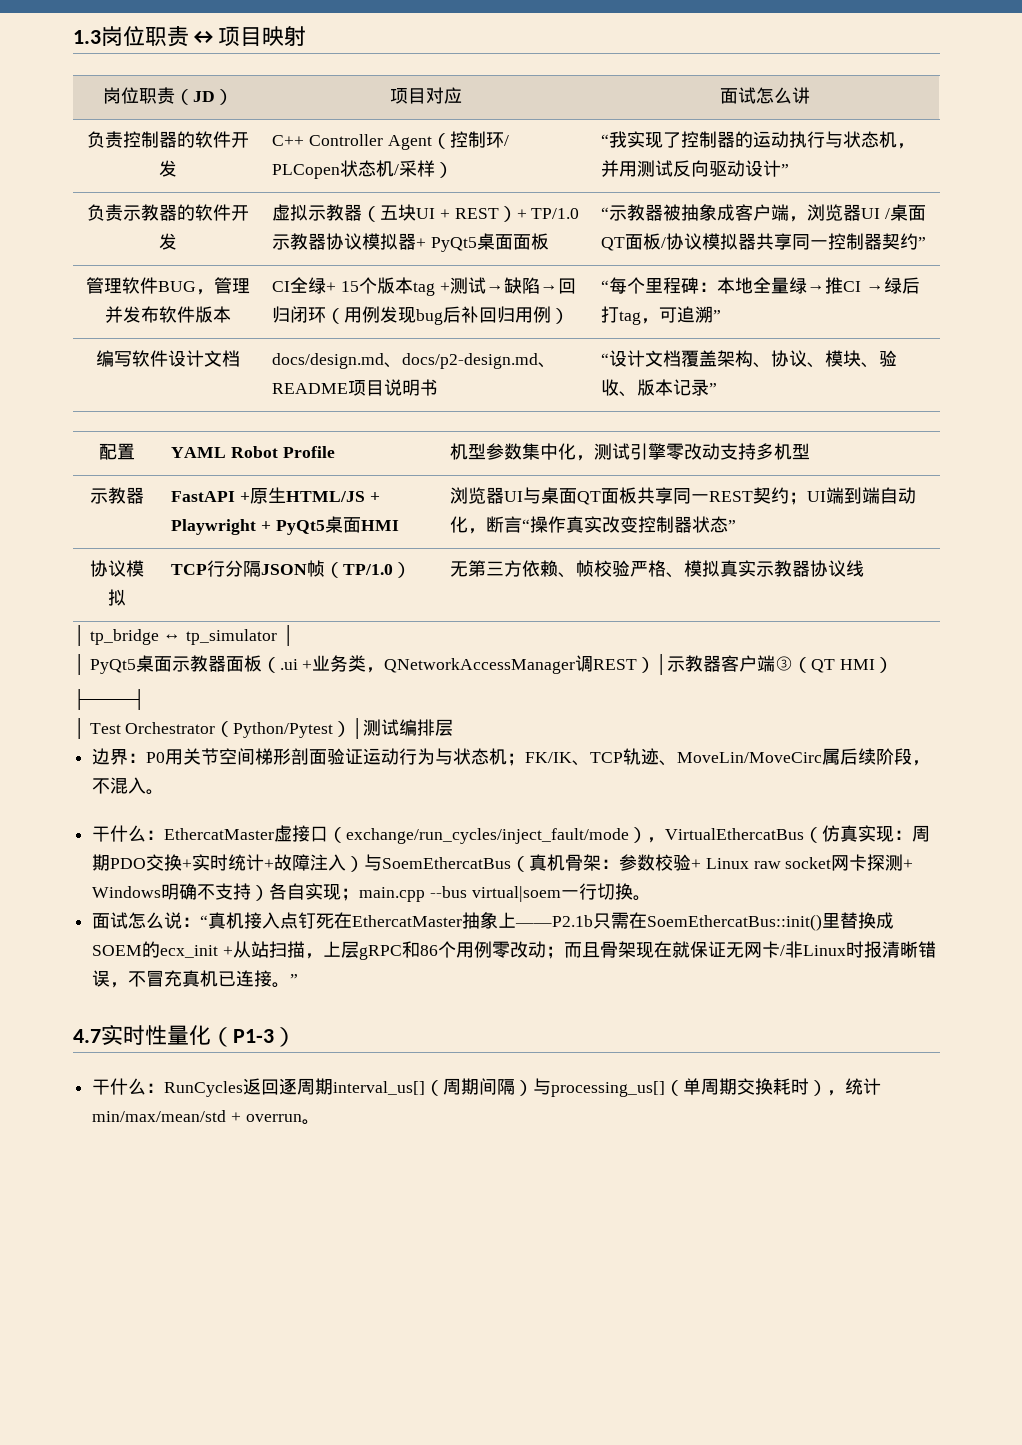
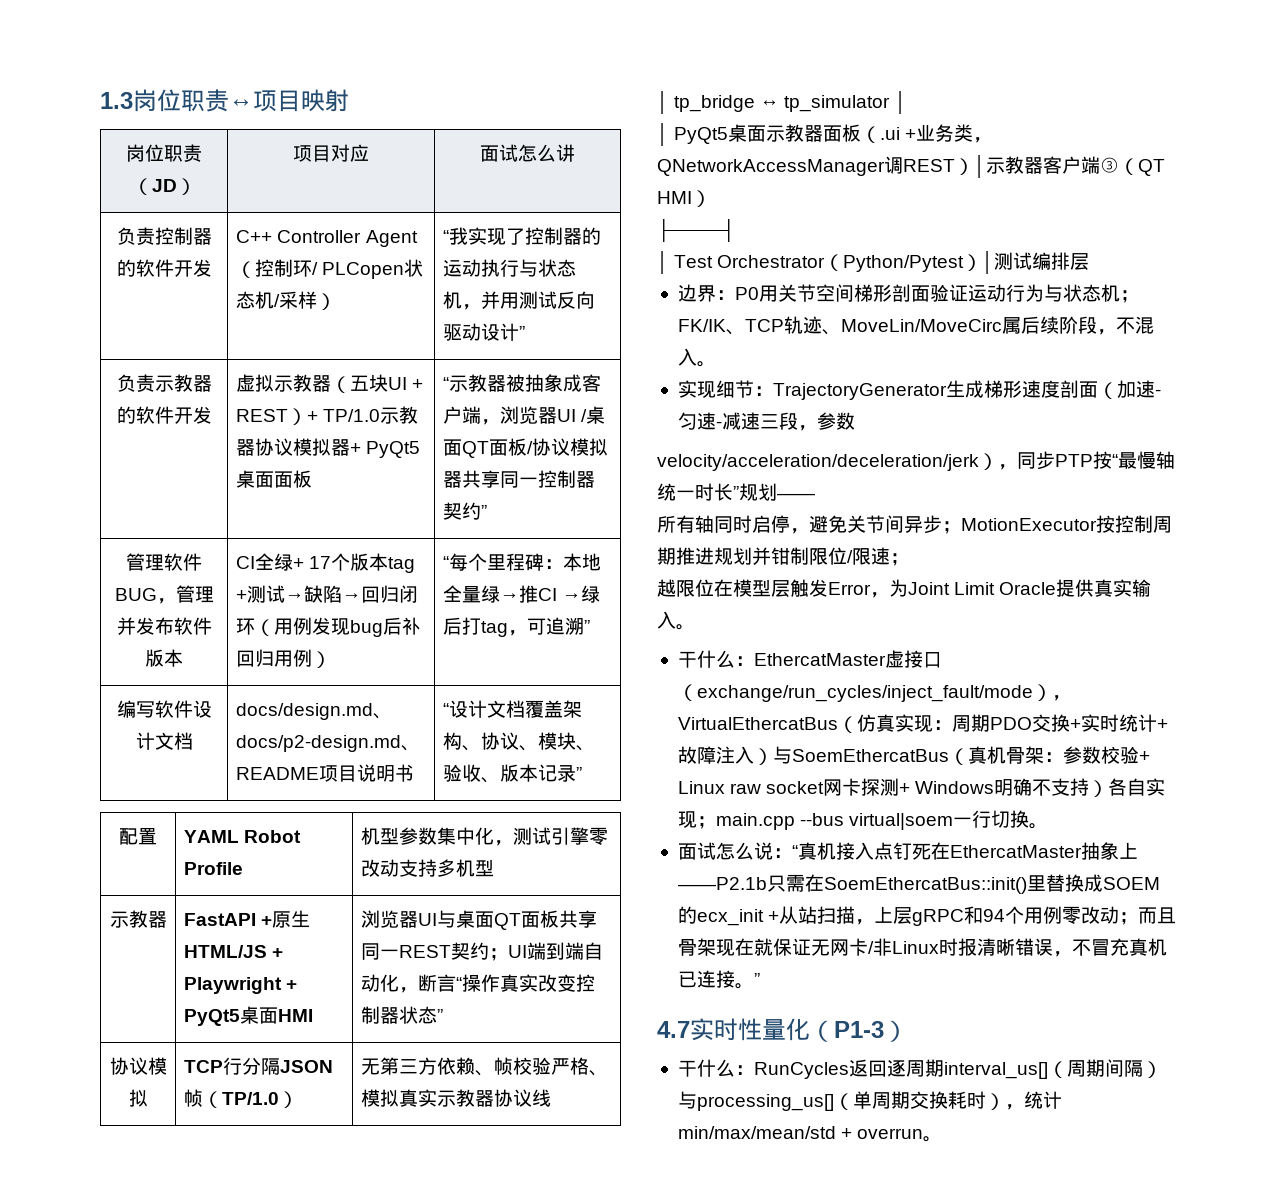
- CI全绿+ 15个版本tag +测试→缺陷→回归闭环（用例发现bug后补回归用例）
+ CI全绿+ 17个版本tag +测试→缺陷→回归闭环（用例发现bug后补回归用例）
+ 实现细节：TrajectoryGenerator生成梯形速度剖面（加速-匀速-减速三段，参数
+ velocity/acceleration/deceleration/jerk），同步PTP按“最慢轴统一时长”规划——
+ 所有轴同时启停，避免关节间异步；MotionExecutor按控制周期推进规划并钳制限位/限速；
+ 越限位在模型层触发Error，为Joint Limit Oracle提供真实输入。
- 面试怎么说：“真机接入点钉死在EthercatMaster抽象上——P2.1b只需在SoemEthercatBus::init()里替换成SOEM的ecx_init +从站扫描，上层gRPC和86个用例零改动；而且骨架现在就保证无网卡/非Linux时报清晰错误，不冒充真机已连接。”
+ 面试怎么说：“真机接入点钉死在EthercatMaster抽象上——P2.1b只需在SoemEthercatBus::init()里替换成SOEM的ecx_init +从站扫描，上层gRPC和94个用例零改动；而且骨架现在就保证无网卡/非Linux时报清晰错误，不冒充真机已连接。”

